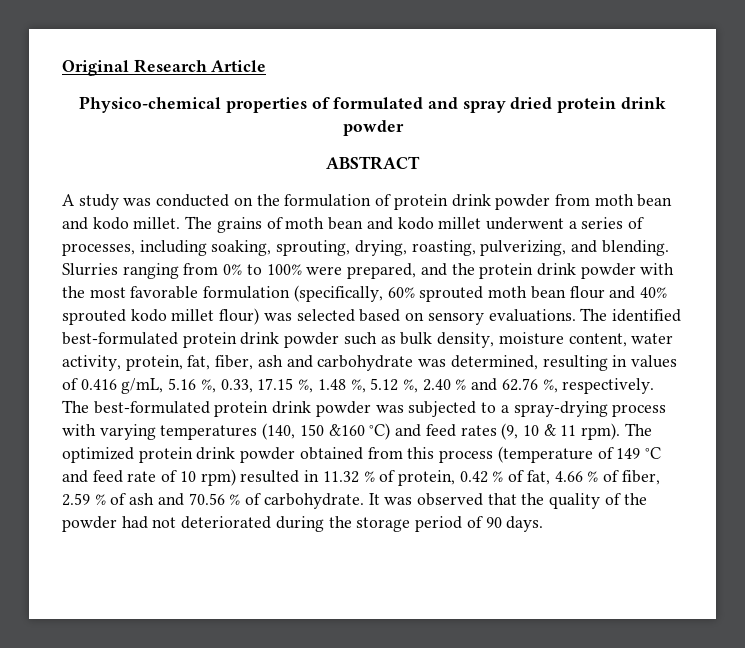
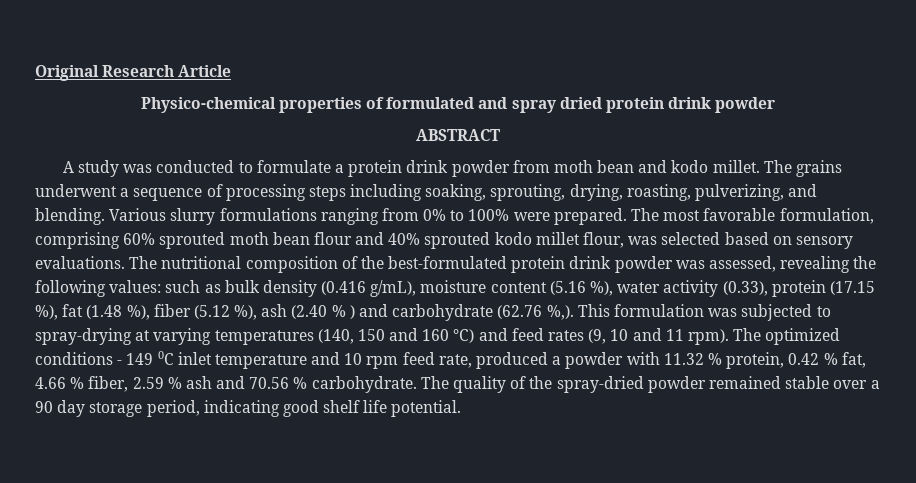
- A study was conducted on the formulation of protein drink powder from moth bean and kodo millet.
+ A study was conducted to formulate a protein drink powder from moth bean and kodo millet.
- The grains of moth bean and kodo millet underwent a series of processes, including soaking, sprouting, drying, roasting, pulverizing, and blending.
+ The grains underwent a sequence of processing steps including soaking, sprouting, drying, roasting, pulverizing, and blending.
- Slurries ranging from 0% to 100% were prepared, and the protein drink powder with the most favorable formulation (specifically, 60% sprouted moth bean flour and 40% sprouted kodo millet flour) was selected based on sensory evaluations.
+ Various slurry formulations ranging from 0% to 100% were prepared. The most favorable formulation, comprising 60% sprouted moth bean flour and 40% sprouted kodo millet flour, was selected based on sensory evaluations.
- The identified best-formulated protein drink powder such as bulk density, moisture content, water activity, protein, fat, fiber, ash and carbohydrate was determined, resulting in values of 0.416 g/mL, 5.16 %, 0.33, 17.15 %, 1.48 %, 5.12 %, 2.40 % and 62.76 %, respectively. The best-formulated protein drink powder was subjected to a spray-drying process with varying temperatures (140, 150 &160 °C) and feed rates (9, 10 & 11 rpm).
+ The nutritional composition of the best-formulated protein drink powder was assessed, revealing the following values: such as bulk density (0.416 g/mL), moisture content (5.16 %), water activity (0.33), protein (17.15 %), fat (1.48 %), fiber (5.12 %), ash (2.40 % ) and carbohydrate (62.76 %,). This formulation was subjected to spray-drying at varying temperatures (140, 150 and 160 °C) and feed rates (9, 10 and 11 rpm).
- The optimized protein drink powder obtained from this process (temperature of 149 °C and feed rate of 10 rpm) resulted in 11.32 % of protein, 0.42 % of fat, 4.66 % of fiber, 2.59 % of ash and 70.56 % of carbohydrate. It was observed that the quality of the powder had not deteriorated during the storage period of 90 days.
+ The optimized conditions - 149 0C inlet temperature and 10 rpm feed rate, produced a powder with 11.32 % protein, 0.42 % fat, 4.66 % fiber, 2.59 % ash and 70.56 % carbohydrate. The quality of the spray-dried powder remained stable over a 90 day storage period, indicating good shelf life potential.

